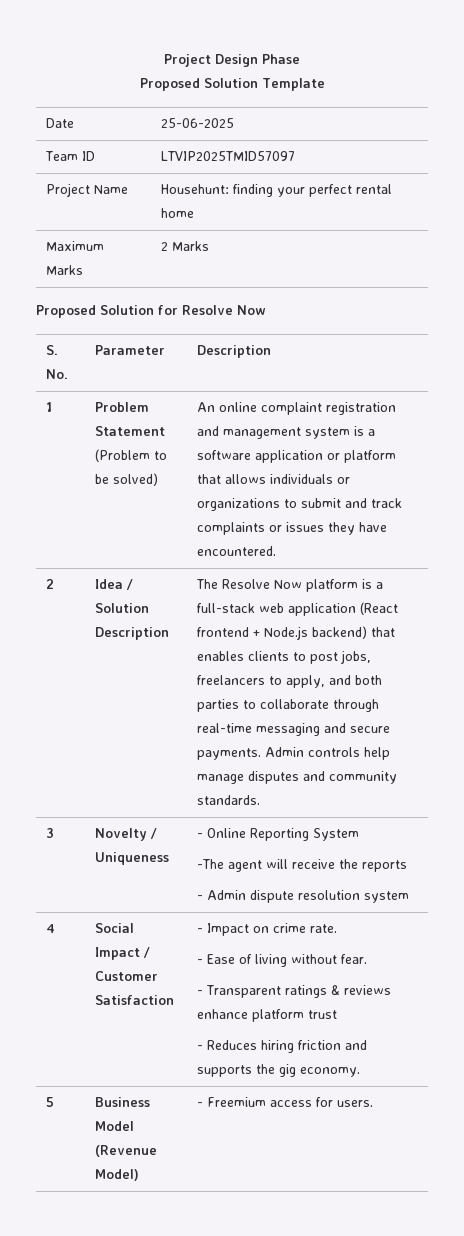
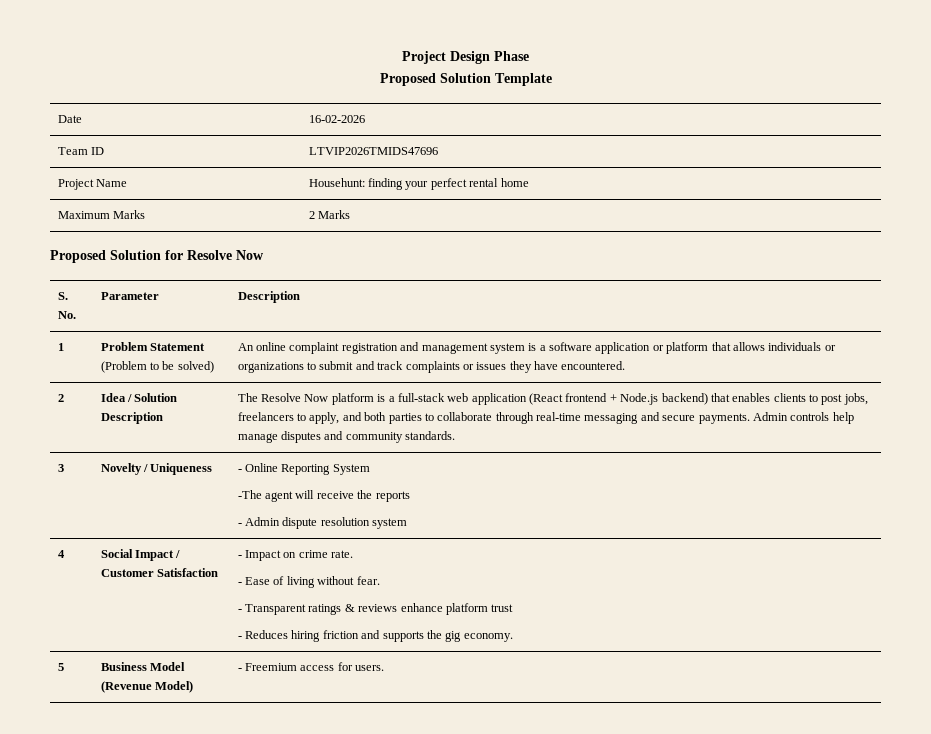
- Date | 25-06-2025
+ Date | 16-02-2026
- Team ID | LTVIP2025TMID57097
+ Team ID | LTVIP2026TMIDS47696

